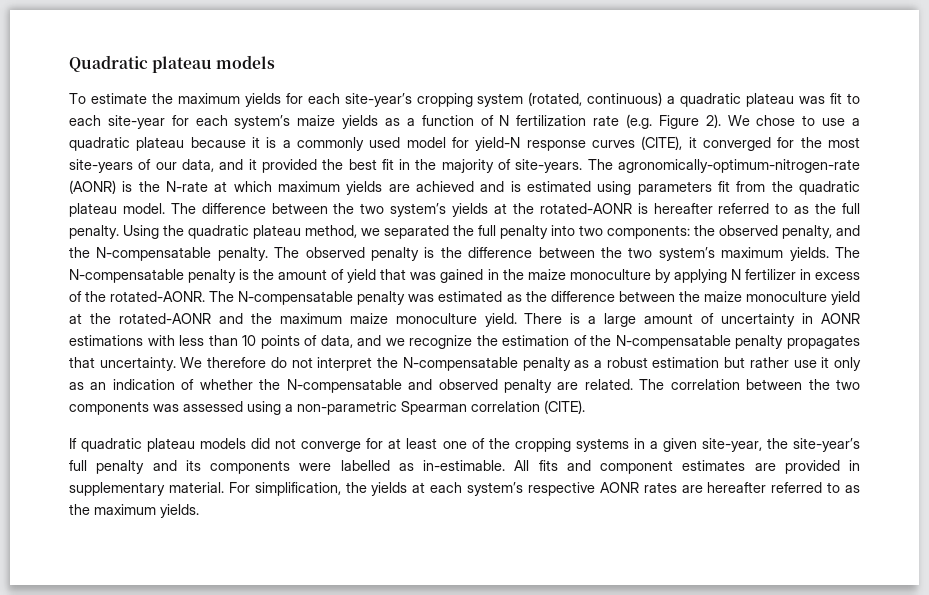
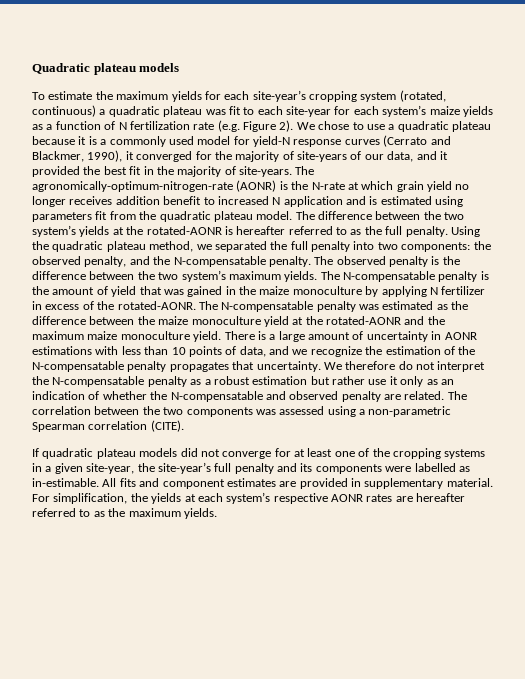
- We chose to use a quadratic plateau because it is a commonly used model for yield-N response curves (CITE), it converged for the most site-years of our data, and it provided the best fit in the majority of site-years.
+ We chose to use a quadratic plateau because it is a commonly used model for yield-N response curves (Cerrato and Blackmer, 1990), it converged for the majority of site-years of our data, and it provided the best fit in the majority of site-years.
- The agronomically-optimum-nitrogen-rate (AONR) is the N-rate at which maximum yields are achieved and is estimated using parameters fit from the quadratic plateau model.
+ The agronomically-optimum-nitrogen-rate (AONR) is the N-rate at which grain yield no longer receives addition benefit to increased N application and is estimated using parameters fit from the quadratic plateau model.

